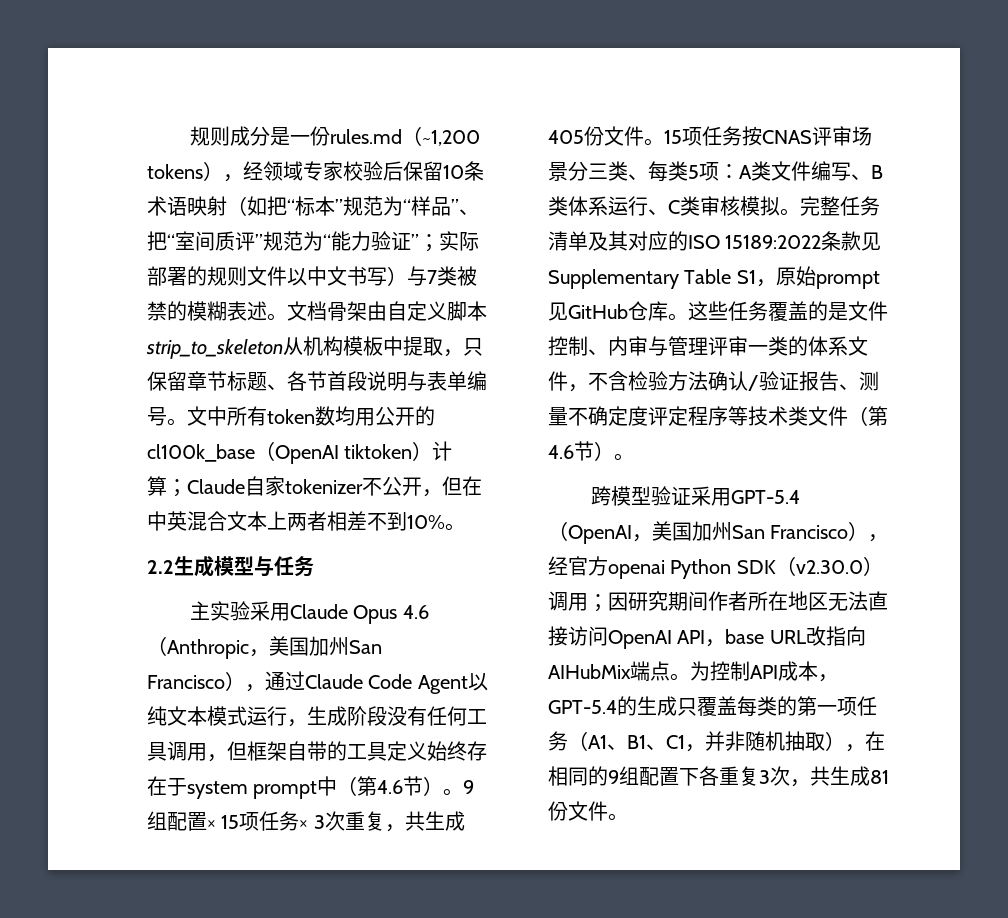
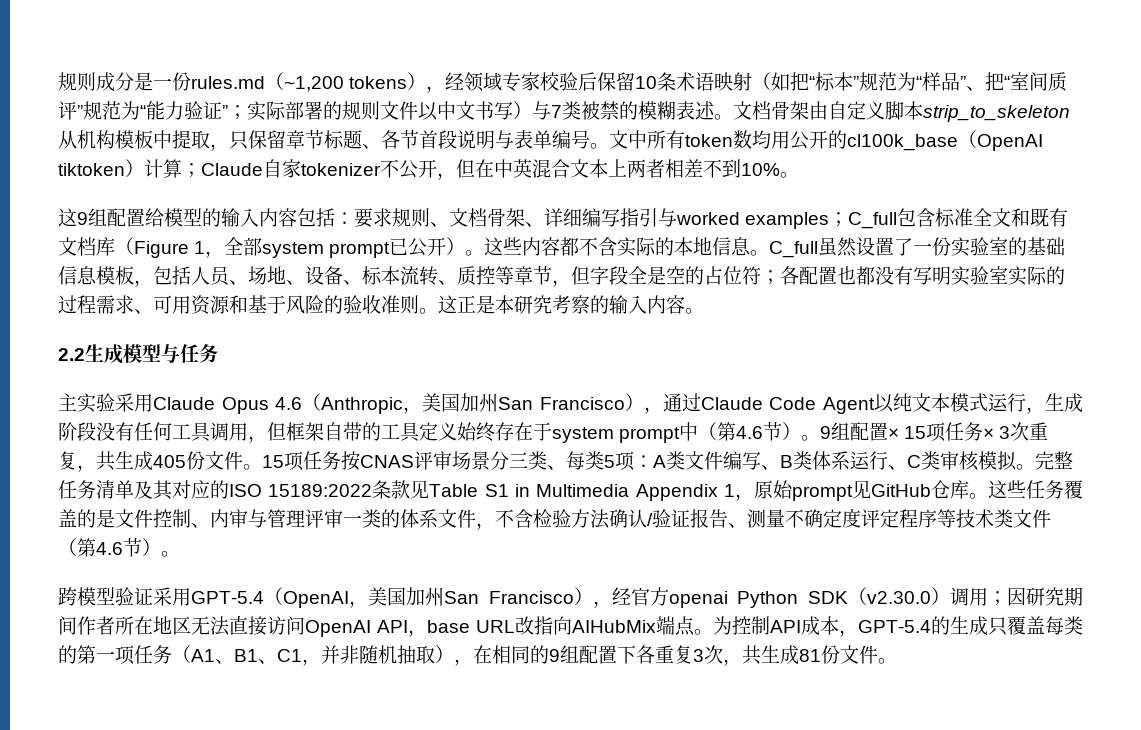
+ 这9组配置给模型的输入内容包括：要求规则、文档骨架、详细编写指引与worked examples；C_full包含标准全文和既有文档库（Figure 1，全部system prompt已公开）。这些内容都不含实际的本地信息。C_full虽然设置了一份实验室的基础信息模板，包括人员、场地、设备、标本流转、质控等章节，但字段全是空的占位符；各配置也都没有写明实验室实际的过程需求、可用资源和基于风险的验收准则。这正是本研究考察的输入内容。
- 完整任务清单及其对应的ISO 15189:2022条款见Supplementary Table S1，原始prompt见GitHub仓库。
+ 完整任务清单及其对应的ISO 15189:2022条款见Table S1 in Multimedia Appendix 1，原始prompt见GitHub仓库。

